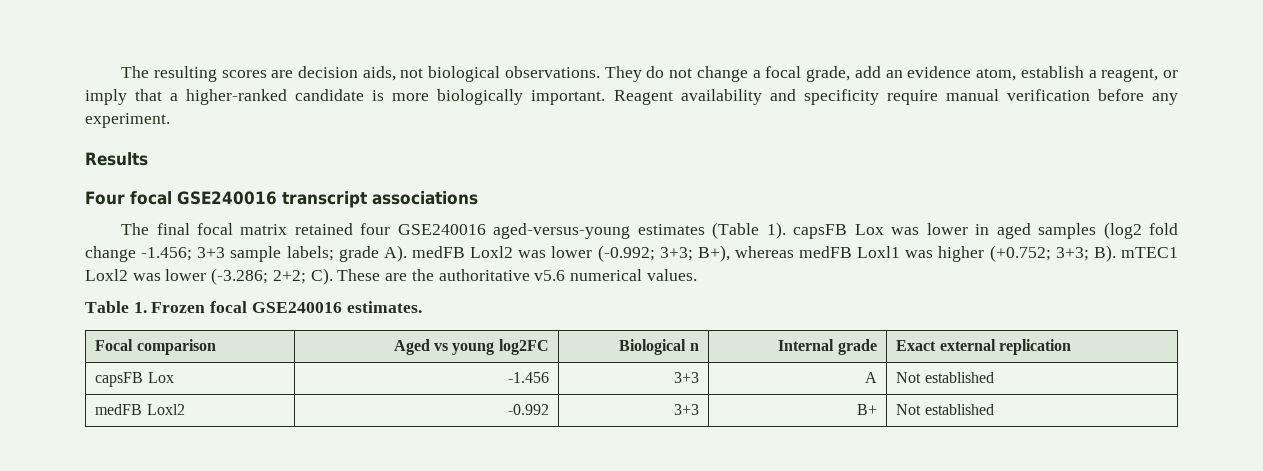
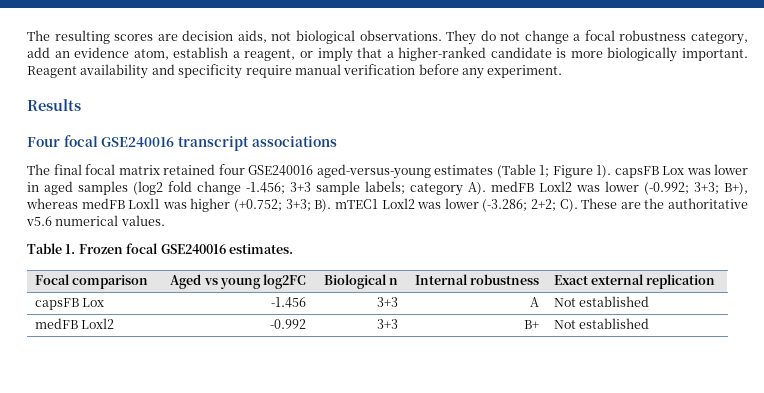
- They do not change a focal grade, add an evidence atom, establish a reagent, or imply that a higher-ranked candidate is more biologically important.
+ They do not change a focal robustness category, add an evidence atom, establish a reagent, or imply that a higher-ranked candidate is more biologically important.
- The final focal matrix retained four GSE240016 aged-versus-young estimates (Table 1). capsFB Lox was lower in aged samples (log2 fold change -1.456; 3+3 sample labels; grade A). medFB Loxl2 was lower (-0.992; 3+3; B+), whereas medFB Loxl1 was higher (+0.752; 3+3; B). mTEC1 Loxl2 was lower (-3.286; 2+2; C). These are the authoritative v5.6 numerical values.
+ The final focal matrix retained four GSE240016 aged-versus-young estimates (Table 1; Figure 1). capsFB Lox was lower in aged samples (log2 fold change -1.456; 3+3 sample labels; category A). medFB Loxl2 was lower (-0.992; 3+3; B+), whereas medFB Loxl1 was higher (+0.752; 3+3; B). mTEC1 Loxl2 was lower (-3.286; 2+2; C). These are the authoritative v5.6 numerical values.
- Focal comparison | Aged vs young log2FC | Biological n | Internal grade | Exact external replication
+ Focal comparison | Aged vs young log2FC | Biological n | Internal robustness | Exact external replication

